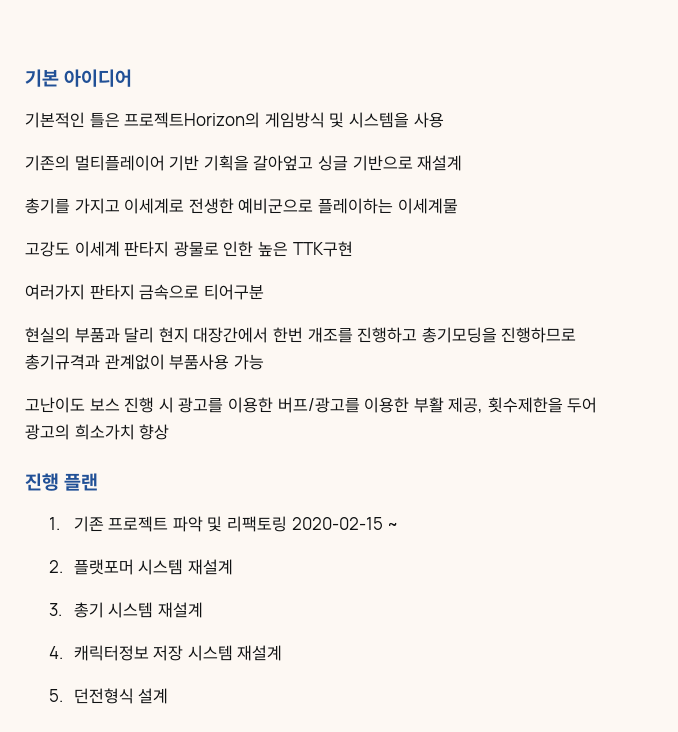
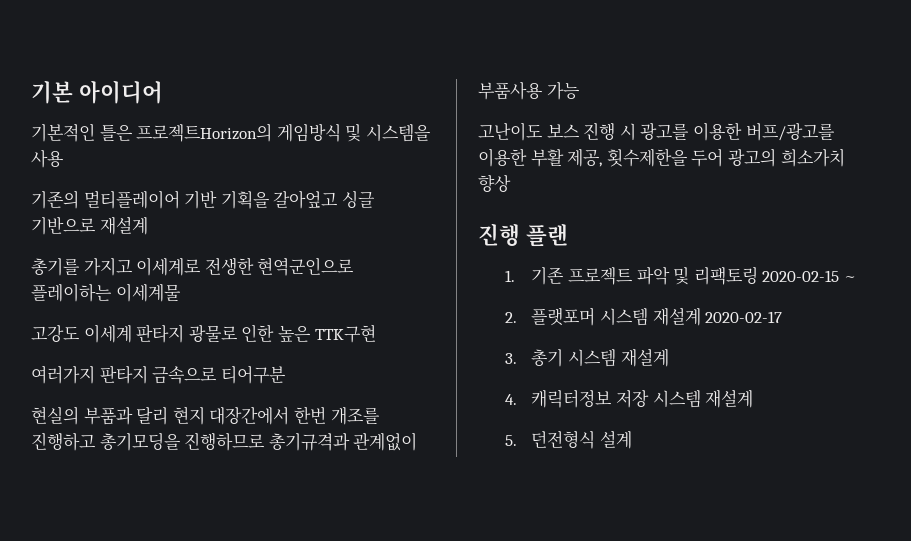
- 총기를 가지고 이세계로 전생한 예비군으로 플레이하는 이세계물
+ 총기를 가지고 이세계로 전생한 현역군인으로 플레이하는 이세계물
- 2. 플랫포머 시스템 재설계
+ 2. 플랫포머 시스템 재설계 2020-02-17

